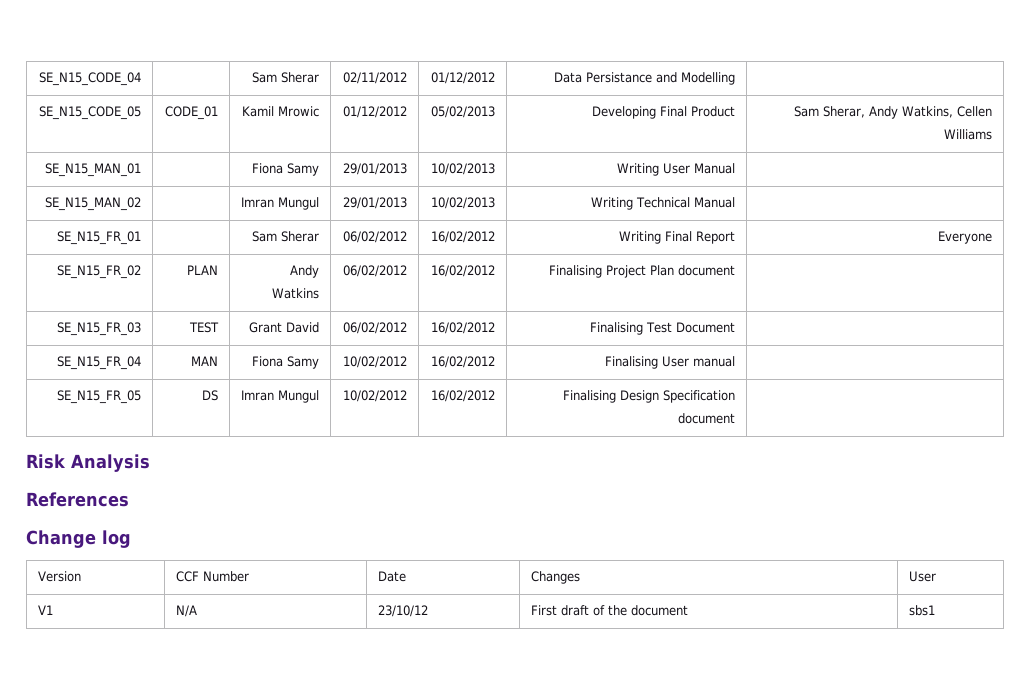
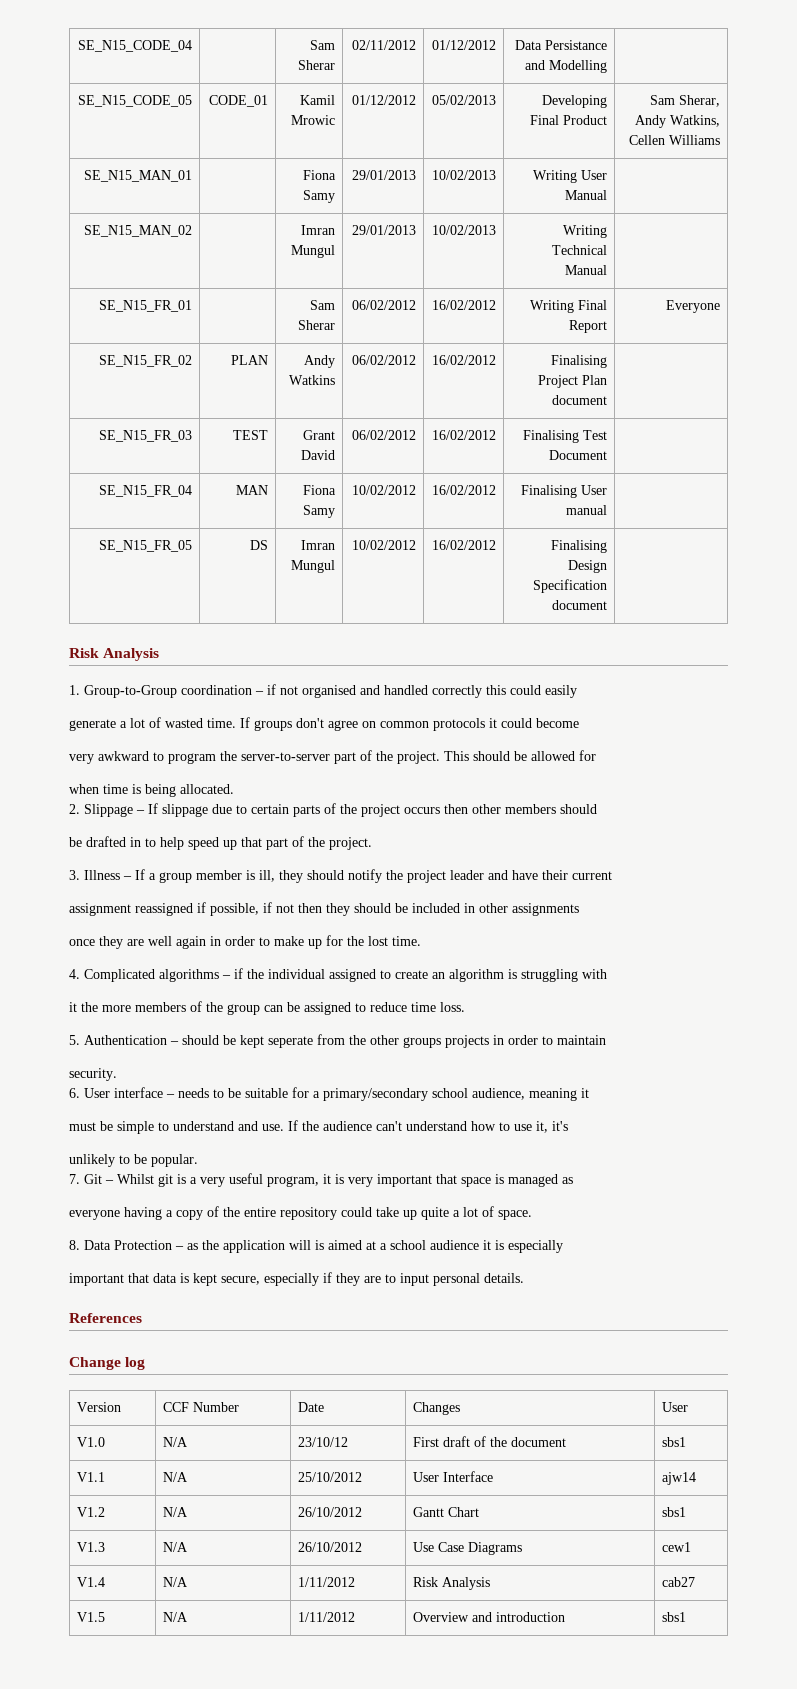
+ 1. Group-to-Group coordination – if not organised and handled correctly this could easily
+ generate a lot of wasted time. If groups don't agree on common protocols it could become
+ very awkward to program the server-to-server part of the project. This should be allowed for
+ when time is being allocated.
+ 2. Slippage – If slippage due to certain parts of the project occurs then other members should
+ be drafted in to help speed up that part of the project.
+ 3. Illness – If a group member is ill, they should notify the project leader and have their current
+ assignment reassigned if possible, if not then they should be included in other assignments
+ once they are well again in order to make up for the lost time.
+ 4. Complicated algorithms – if the individual assigned to create an algorithm is struggling with
+ it the more members of the group can be assigned to reduce time loss.
+ 5. Authentication – should be kept seperate from the other groups projects in order to maintain
+ security.
+ 6. User interface – needs to be suitable for a primary/secondary school audience, meaning it
+ must be simple to understand and use. If the audience can't understand how to use it, it's
+ unlikely to be popular.
+ 7. Git – Whilst git is a very useful program, it is very important that space is managed as
+ everyone having a copy of the entire repository could take up quite a lot of space.
+ 8. Data Protection – as the application will is aimed at a school audience it is especially
+ important that data is kept secure, especially if they are to input personal details.
- V1 | N/A | 23/10/12 | First draft of the document | sbs1
+ V1.0 | N/A | 23/10/12 | First draft of the document | sbs1
+ V1.1 | N/A | 25/10/2012 | User Interface | ajw14
+ V1.2 | N/A | 26/10/2012 | Gantt Chart | sbs1
+ V1.3 | N/A | 26/10/2012 | Use Case Diagrams | cew1
+ V1.4 | N/A | 1/11/2012 | Risk Analysis | cab27
+ V1.5 | N/A | 1/11/2012 | Overview and introduction | sbs1

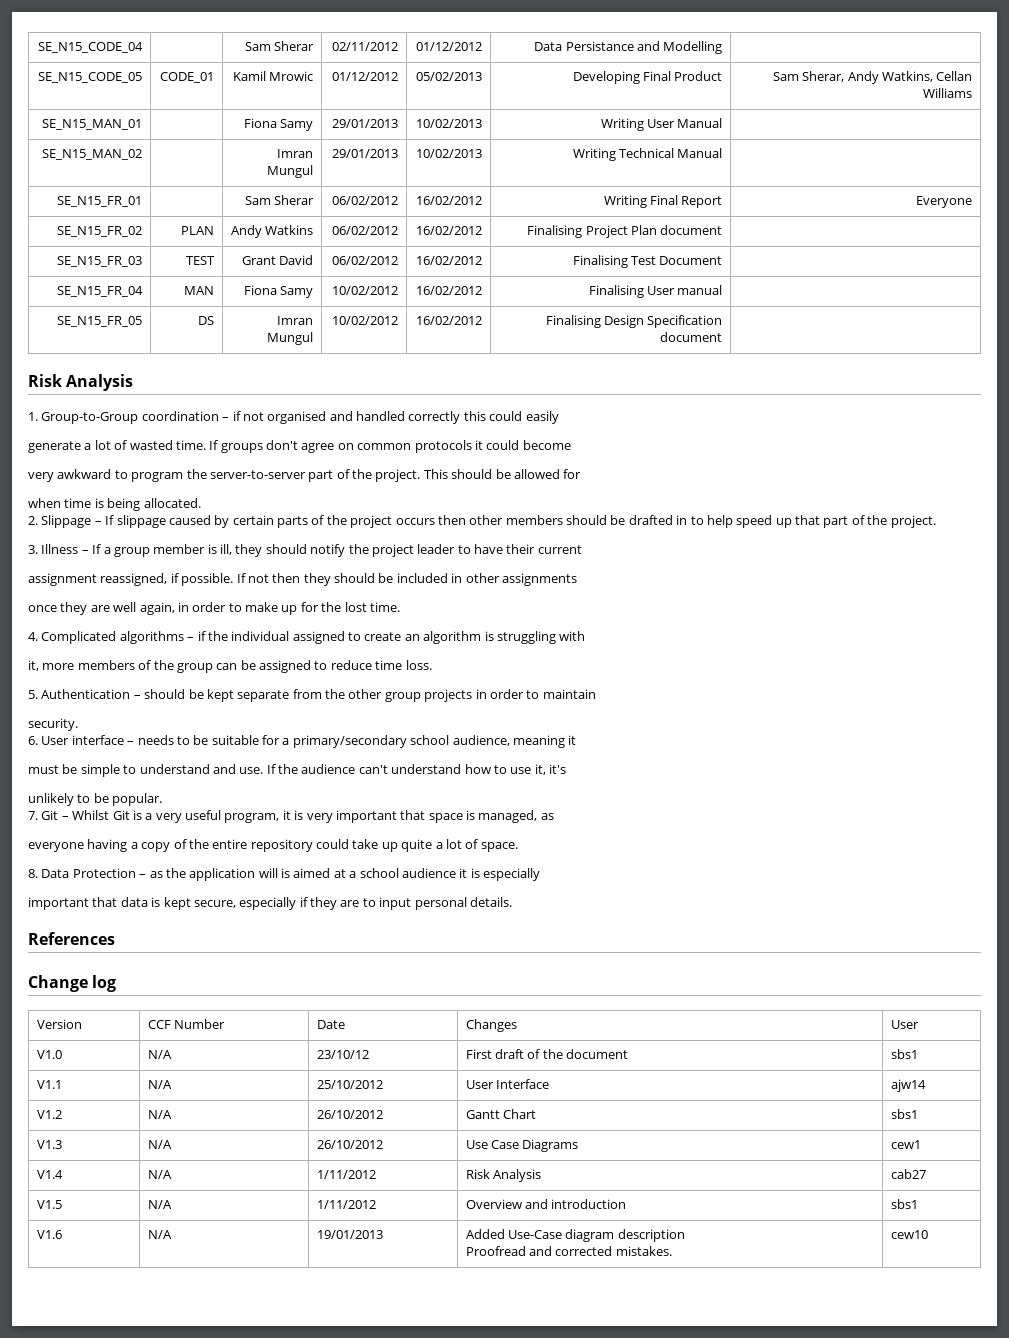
- SE_N15_CODE_05 | CODE_01 | Kamil Mrowic | 01/12/2012 | 05/02/2013 | Developing Final Product | Sam Sherar, Andy Watkins, Cellen Williams
+ SE_N15_CODE_05 | CODE_01 | Kamil Mrowic | 01/12/2012 | 05/02/2013 | Developing Final Product | Sam Sherar, Andy Watkins, Cellan Williams
- 2. Slippage – If slippage due to certain parts of the project occurs then other members should
- be drafted in to help speed up that part of the project.
+ 2. Slippage – If slippage caused by certain parts of the project occurs then other members should be drafted in to help speed up that part of the project.
- 3. Illness – If a group member is ill, they should notify the project leader and have their current
+ 3. Illness – If a group member is ill, they should notify the project leader to have their current
- assignment reassigned if possible, if not then they should be included in other assignments
+ assignment reassigned, if possible. If not then they should be included in other assignments
- once they are well again in order to make up for the lost time.
+ once they are well again, in order to make up for the lost time.
- it the more members of the group can be assigned to reduce time loss.
+ it, more members of the group can be assigned to reduce time loss.
- 5. Authentication – should be kept seperate from the other groups projects in order to maintain
+ 5. Authentication – should be kept separate from the other group projects in order to maintain
- 7. Git – Whilst git is a very useful program, it is very important that space is managed as
+ 7. Git – Whilst Git is a very useful program, it is very important that space is managed, as
+ V1.6 | N/A | 19/01/2013 | Added Use-Case diagram description
+ Proofread and corrected mistakes. | cew10

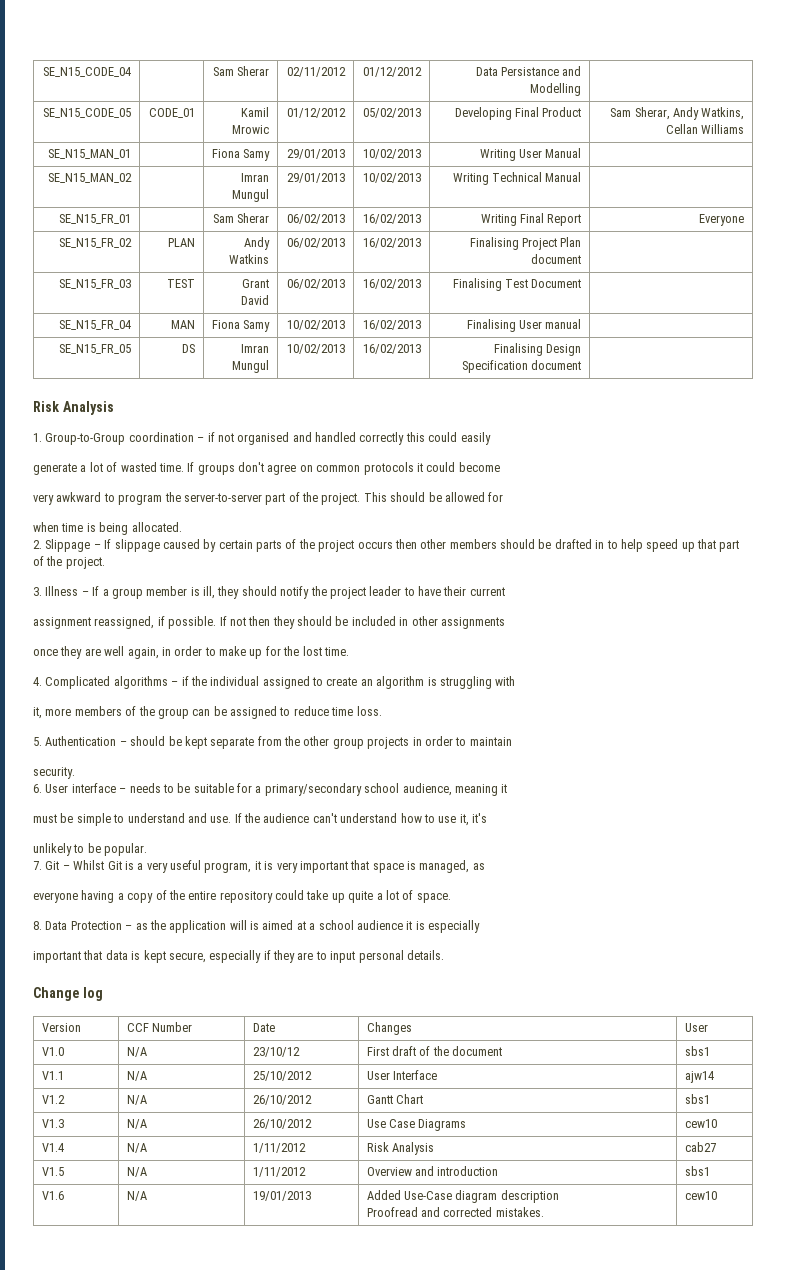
- SE_N15_FR_01 | | Sam Sherar | 06/02/2012 | 16/02/2012 | Writing Final Report | Everyone
+ SE_N15_FR_01 | | Sam Sherar | 06/02/2013 | 16/02/2013 | Writing Final Report | Everyone
- SE_N15_FR_02 | PLAN | Andy Watkins | 06/02/2012 | 16/02/2012 | Finalising Project Plan document |
+ SE_N15_FR_02 | PLAN | Andy Watkins | 06/02/2013 | 16/02/2013 | Finalising Project Plan document |
- SE_N15_FR_03 | TEST | Grant David | 06/02/2012 | 16/02/2012 | Finalising Test Document |
+ SE_N15_FR_03 | TEST | Grant David | 06/02/2013 | 16/02/2013 | Finalising Test Document |
- SE_N15_FR_04 | MAN | Fiona Samy | 10/02/2012 | 16/02/2012 | Finalising User manual |
+ SE_N15_FR_04 | MAN | Fiona Samy | 10/02/2013 | 16/02/2013 | Finalising User manual |
- SE_N15_FR_05 | DS | Imran Mungul | 10/02/2012 | 16/02/2012 | Finalising Design Specification document |
+ SE_N15_FR_05 | DS | Imran Mungul | 10/02/2013 | 16/02/2013 | Finalising Design Specification document |
- References
- V1.3 | N/A | 26/10/2012 | Use Case Diagrams | cew1
+ V1.3 | N/A | 26/10/2012 | Use Case Diagrams | cew10

